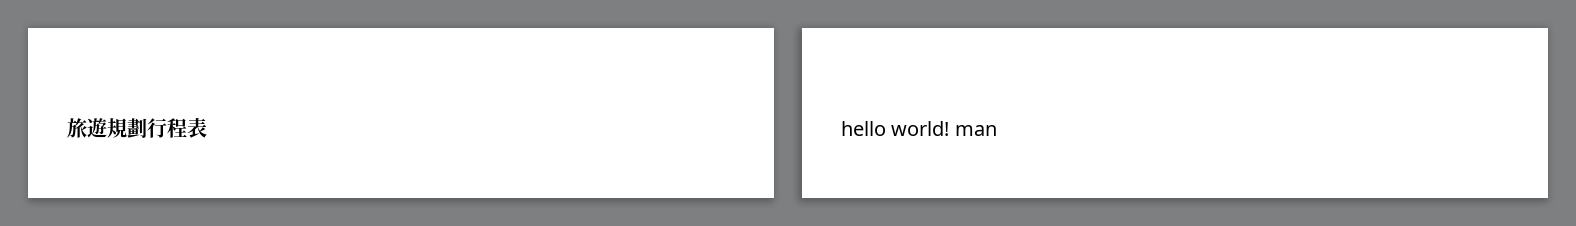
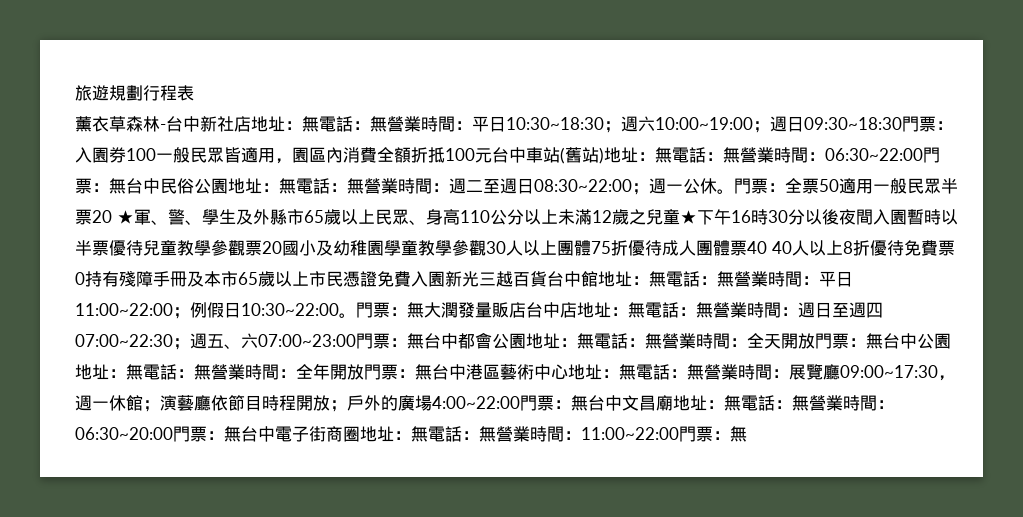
- hello world! man
+ 薰衣草森林-台中新社店地址：無電話：無營業時間：平日10:30~18:30；週六10:00~19:00；週日09:30~18:30門票：入園券100一般民眾皆適用，園區內消費全額折抵100元台中車站(舊站)地址：無電話：無營業時間：06:30~22:00門票：無台中民俗公園地址：無電話：無營業時間：週二至週日08:30~22:00；週一公休。門票：全票50適用一般民眾半票20 ★軍、警、學生及外縣市65歲以上民眾、身高110公分以上未滿12歲之兒童★下午16時30分以後夜間入園暫時以半票優待兒童教學參觀票20國小及幼稚園學童教學參觀30人以上團體75折優待成人團體票40 40人以上8折優待免費票0持有殘障手冊及本市65歲以上市民憑證免費入園新光三越百貨台中館地址：無電話：無營業時間：平日11:00~22:00；例假日10:30~22:00。門票：無大潤發量販店台中店地址：無電話：無營業時間：週日至週四07:00~22:30；週五、六07:00~23:00門票：無台中都會公園地址：無電話：無營業時間：全天開放門票：無台中公園地址：無電話：無營業時間：全年開放門票：無台中港區藝術中心地址：無電話：無營業時間：展覽廳09:00~17:30，週一休館；演藝廳依節目時程開放；戶外的廣場4:00~22:00門票：無台中文昌廟地址：無電話：無營業時間：06:30~20:00門票：無台中電子街商圈地址：無電話：無營業時間：11:00~22:00門票：無

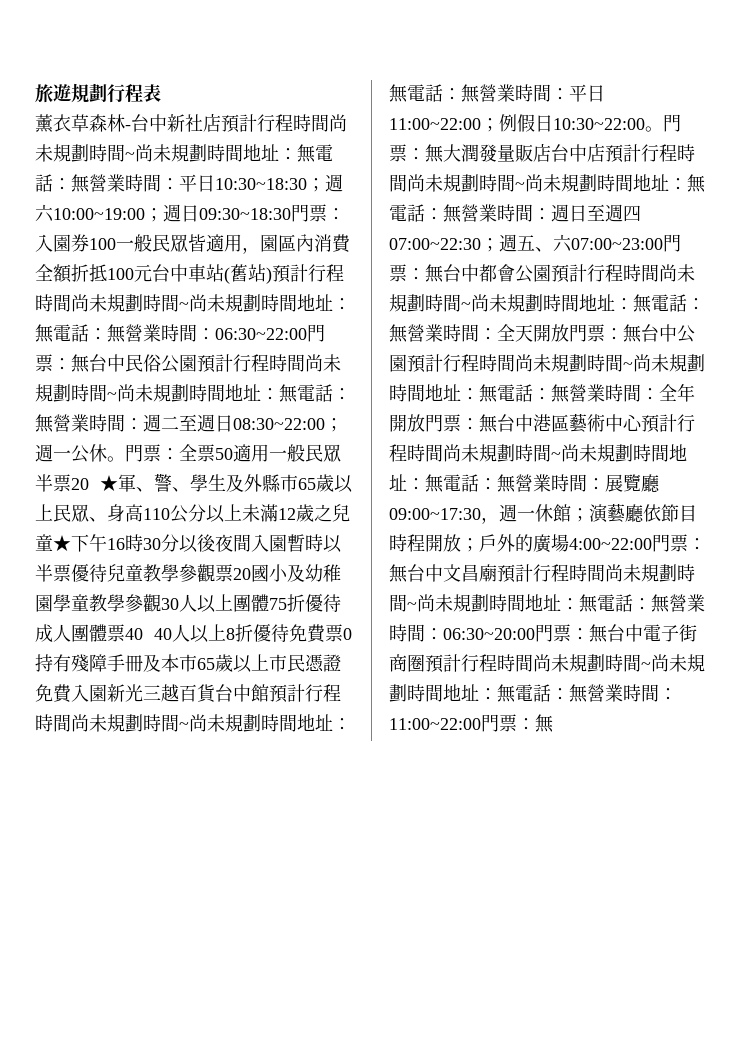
- 薰衣草森林-台中新社店地址：
+ 薰衣草森林-台中新社店預計行程時間尚未規劃時間~尚未規劃時間地址：
- 入園券100一般民眾皆適用，園區內消費全額折抵100元台中車站(舊站)地址：
+ 入園券100一般民眾皆適用，園區內消費全額折抵100元台中車站(舊站)預計行程時間尚未規劃時間~尚未規劃時間地址：
- 無台中民俗公園地址：
+ 無台中民俗公園預計行程時間尚未規劃時間~尚未規劃時間地址：
- 全票50適用一般民眾半票20 ★軍、警、學生及外縣市65歲以上民眾、身高110公分以上未滿12歲之兒童★下午16時30分以後夜間入園暫時以半票優待兒童教學參觀票20國小及幼稚園學童教學參觀30人以上團體75折優待成人團體票40 40人以上8折優待免費票0持有殘障手冊及本市65歲以上市民憑證免費入園新光三越百貨台中館地址：
+ 全票50適用一般民眾半票20 ★軍、警、學生及外縣市65歲以上民眾、身高110公分以上未滿12歲之兒童★下午16時30分以後夜間入園暫時以半票優待兒童教學參觀票20國小及幼稚園學童教學參觀30人以上團體75折優待成人團體票40 40人以上8折優待免費票0持有殘障手冊及本市65歲以上市民憑證免費入園新光三越百貨台中館預計行程時間尚未規劃時間~尚未規劃時間地址：
- 無大潤發量販店台中店地址：
+ 無大潤發量販店台中店預計行程時間尚未規劃時間~尚未規劃時間地址：
- 無台中都會公園地址：
+ 無台中都會公園預計行程時間尚未規劃時間~尚未規劃時間地址：
- 無台中公園地址：
+ 無台中公園預計行程時間尚未規劃時間~尚未規劃時間地址：
- 無台中港區藝術中心地址：
+ 無台中港區藝術中心預計行程時間尚未規劃時間~尚未規劃時間地址：
- 無台中文昌廟地址：
+ 無台中文昌廟預計行程時間尚未規劃時間~尚未規劃時間地址：
- 無台中電子街商圈地址：
+ 無台中電子街商圈預計行程時間尚未規劃時間~尚未規劃時間地址：

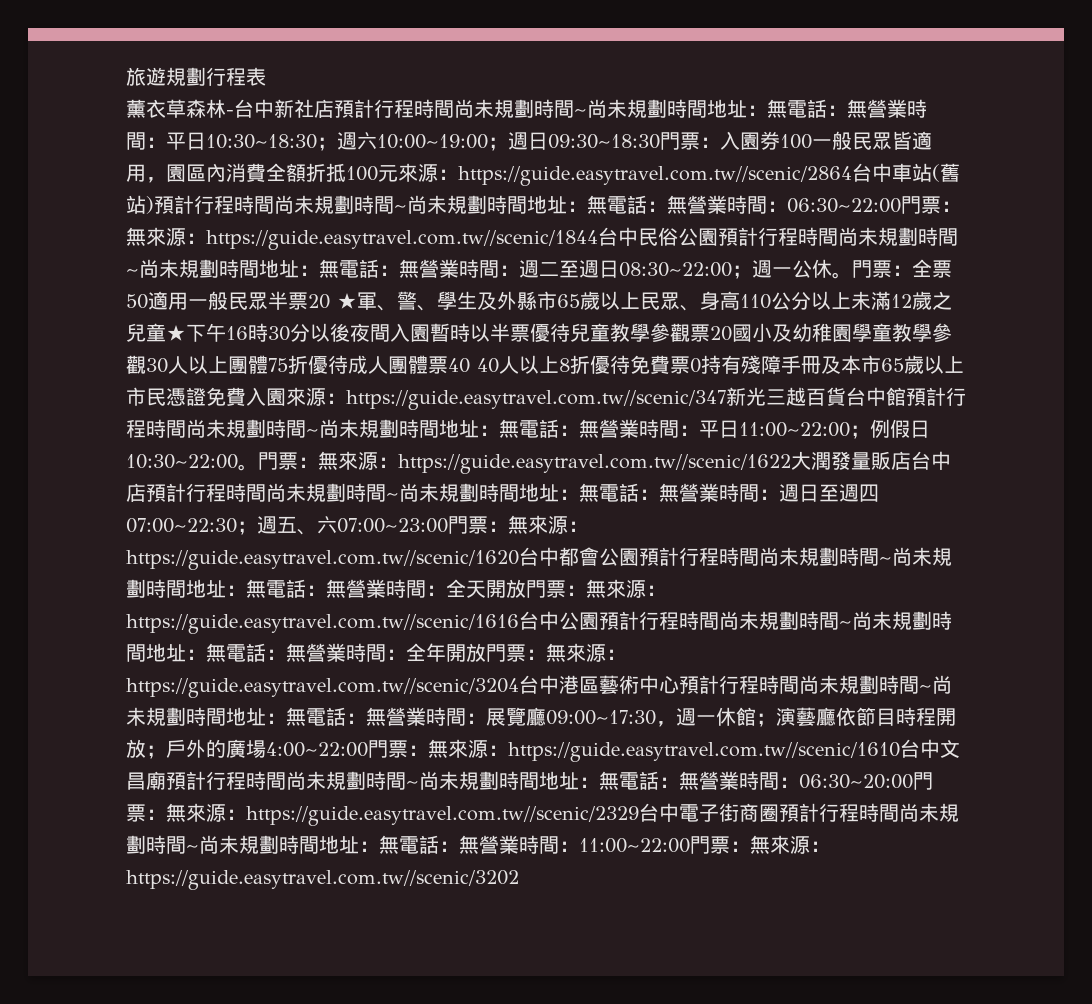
- 入園券100一般民眾皆適用，園區內消費全額折抵100元台中車站(舊站)預計行程時間尚未規劃時間~尚未規劃時間地址：
+ 入園券100一般民眾皆適用，園區內消費全額折抵100元來源：https://guide.easytravel.com.tw//scenic/2864台中車站(舊站)預計行程時間尚未規劃時間~尚未規劃時間地址：
- 無台中民俗公園預計行程時間尚未規劃時間~尚未規劃時間地址：
+ 無來源：https://guide.easytravel.com.tw//scenic/1844台中民俗公園預計行程時間尚未規劃時間~尚未規劃時間地址：
- 全票50適用一般民眾半票20 ★軍、警、學生及外縣市65歲以上民眾、身高110公分以上未滿12歲之兒童★下午16時30分以後夜間入園暫時以半票優待兒童教學參觀票20國小及幼稚園學童教學參觀30人以上團體75折優待成人團體票40 40人以上8折優待免費票0持有殘障手冊及本市65歲以上市民憑證免費入園新光三越百貨台中館預計行程時間尚未規劃時間~尚未規劃時間地址：
+ 全票50適用一般民眾半票20 ★軍、警、學生及外縣市65歲以上民眾、身高110公分以上未滿12歲之兒童★下午16時30分以後夜間入園暫時以半票優待兒童教學參觀票20國小及幼稚園學童教學參觀30人以上團體75折優待成人團體票40 40人以上8折優待免費票0持有殘障手冊及本市65歲以上市民憑證免費入園來源：https://guide.easytravel.com.tw//scenic/347新光三越百貨台中館預計行程時間尚未規劃時間~尚未規劃時間地址：
- 無大潤發量販店台中店預計行程時間尚未規劃時間~尚未規劃時間地址：
+ 無來源：https://guide.easytravel.com.tw//scenic/1622大潤發量販店台中店預計行程時間尚未規劃時間~尚未規劃時間地址：
- 無台中都會公園預計行程時間尚未規劃時間~尚未規劃時間地址：
+ 無來源：https://guide.easytravel.com.tw//scenic/1620台中都會公園預計行程時間尚未規劃時間~尚未規劃時間地址：
- 無台中公園預計行程時間尚未規劃時間~尚未規劃時間地址：
+ 無來源：https://guide.easytravel.com.tw//scenic/1616台中公園預計行程時間尚未規劃時間~尚未規劃時間地址：
- 無台中港區藝術中心預計行程時間尚未規劃時間~尚未規劃時間地址：
+ 無來源：https://guide.easytravel.com.tw//scenic/3204台中港區藝術中心預計行程時間尚未規劃時間~尚未規劃時間地址：
- 無台中文昌廟預計行程時間尚未規劃時間~尚未規劃時間地址：
+ 無來源：https://guide.easytravel.com.tw//scenic/1610台中文昌廟預計行程時間尚未規劃時間~尚未規劃時間地址：
- 無台中電子街商圈預計行程時間尚未規劃時間~尚未規劃時間地址：
+ 無來源：https://guide.easytravel.com.tw//scenic/2329台中電子街商圈預計行程時間尚未規劃時間~尚未規劃時間地址：
- 11:00~22:00門票：無
+ 11:00~22:00門票：無來源：https://guide.easytravel.com.tw//scenic/3202

